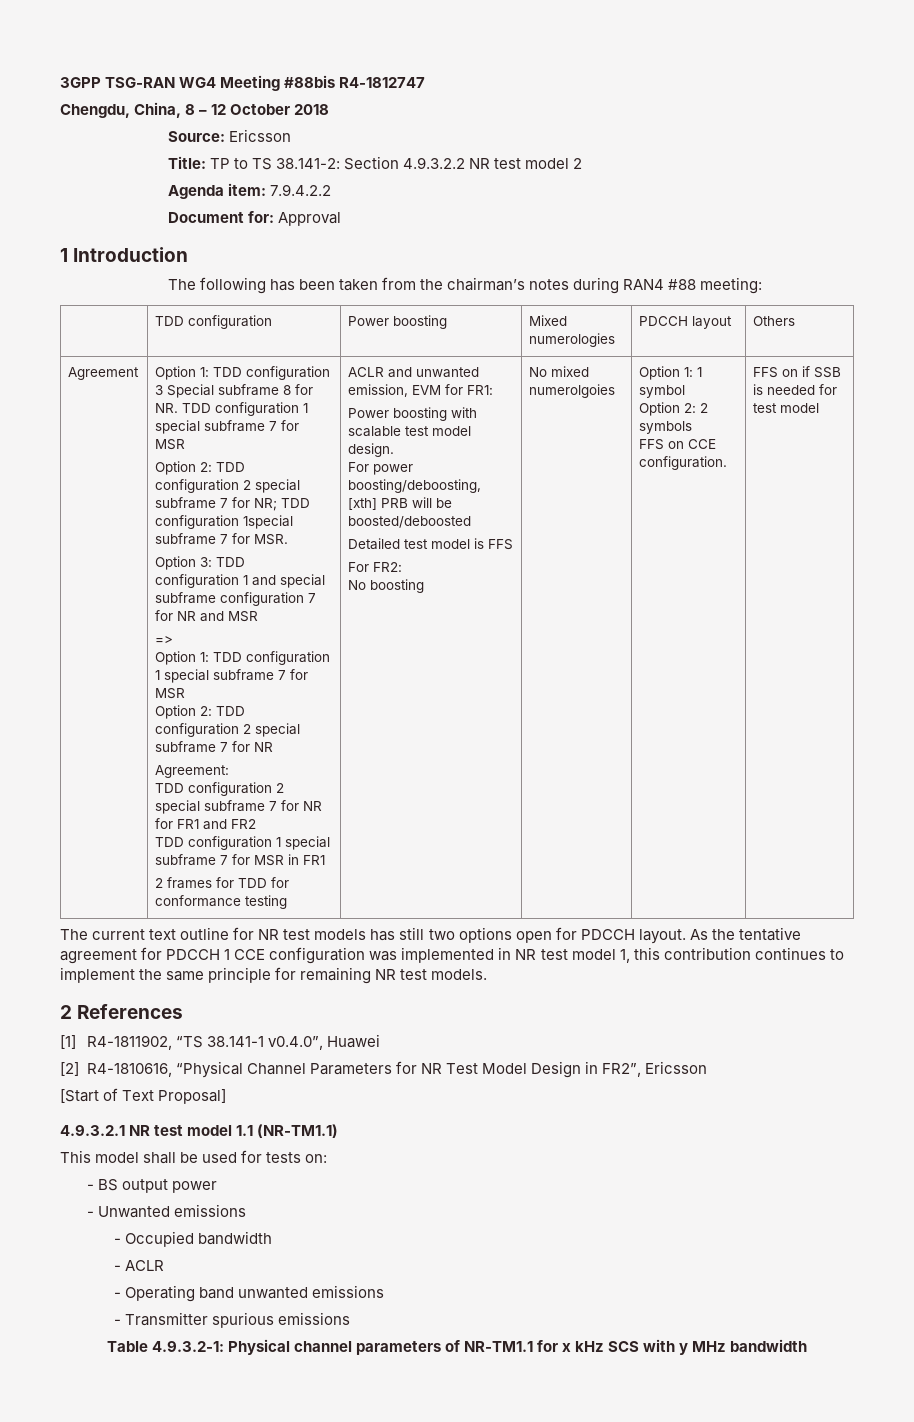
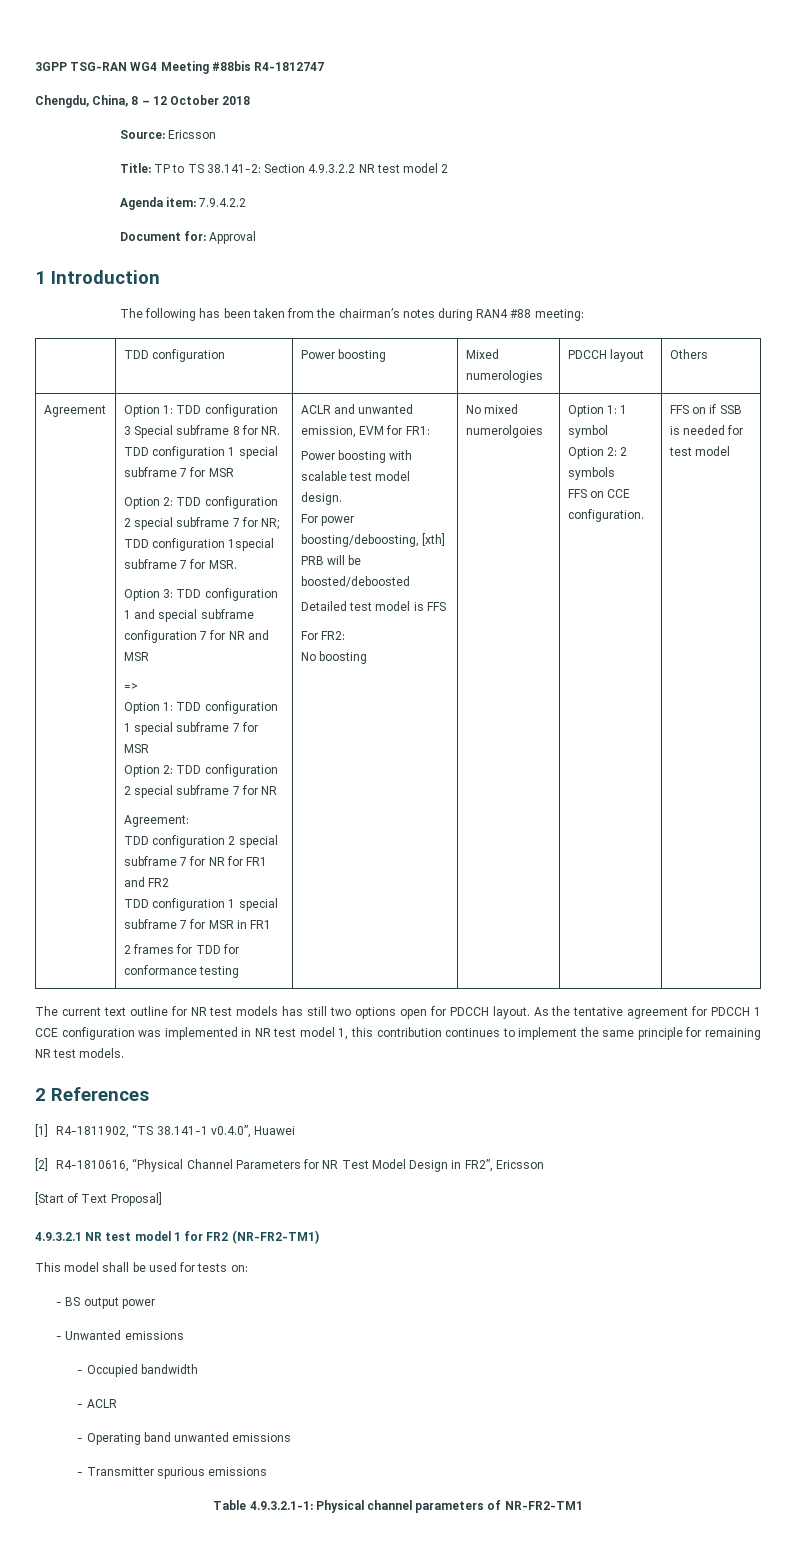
- 4.9.3.2.1 NR test model 1.1 (NR-TM1.1)
+ 4.9.3.2.1 NR test model 1 for FR2 (NR-FR2-TM1)
- Table 4.9.3.2-1: Physical channel parameters of NR-TM1.1 for x kHz SCS with y MHz bandwidth
+ Table 4.9.3.2.1-1: Physical channel parameters of NR-FR2-TM1

